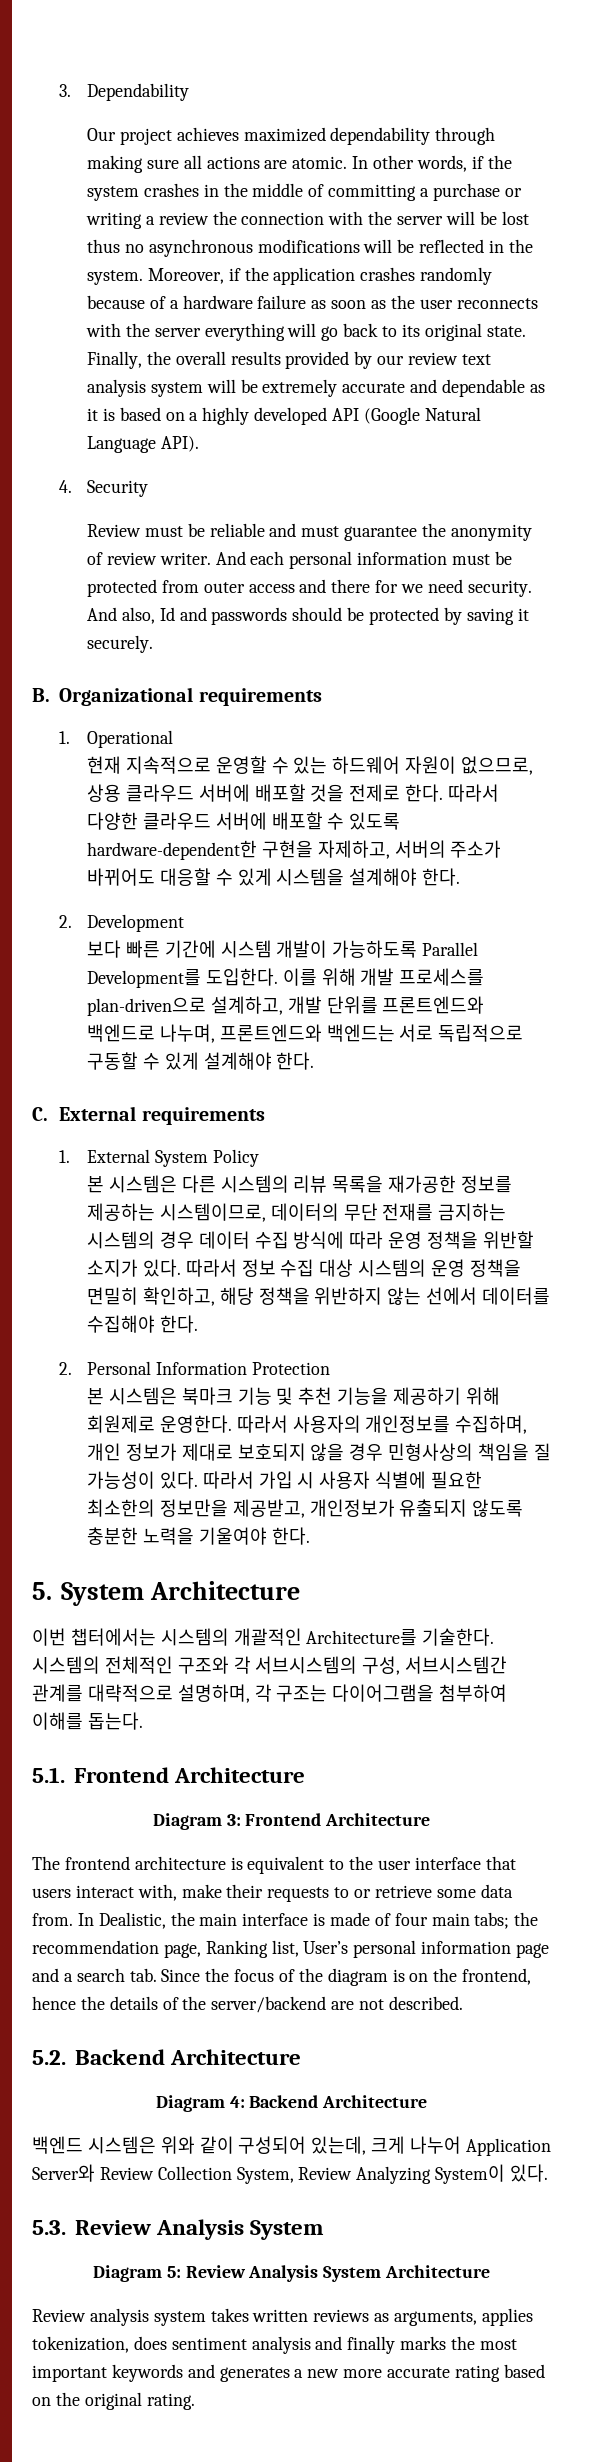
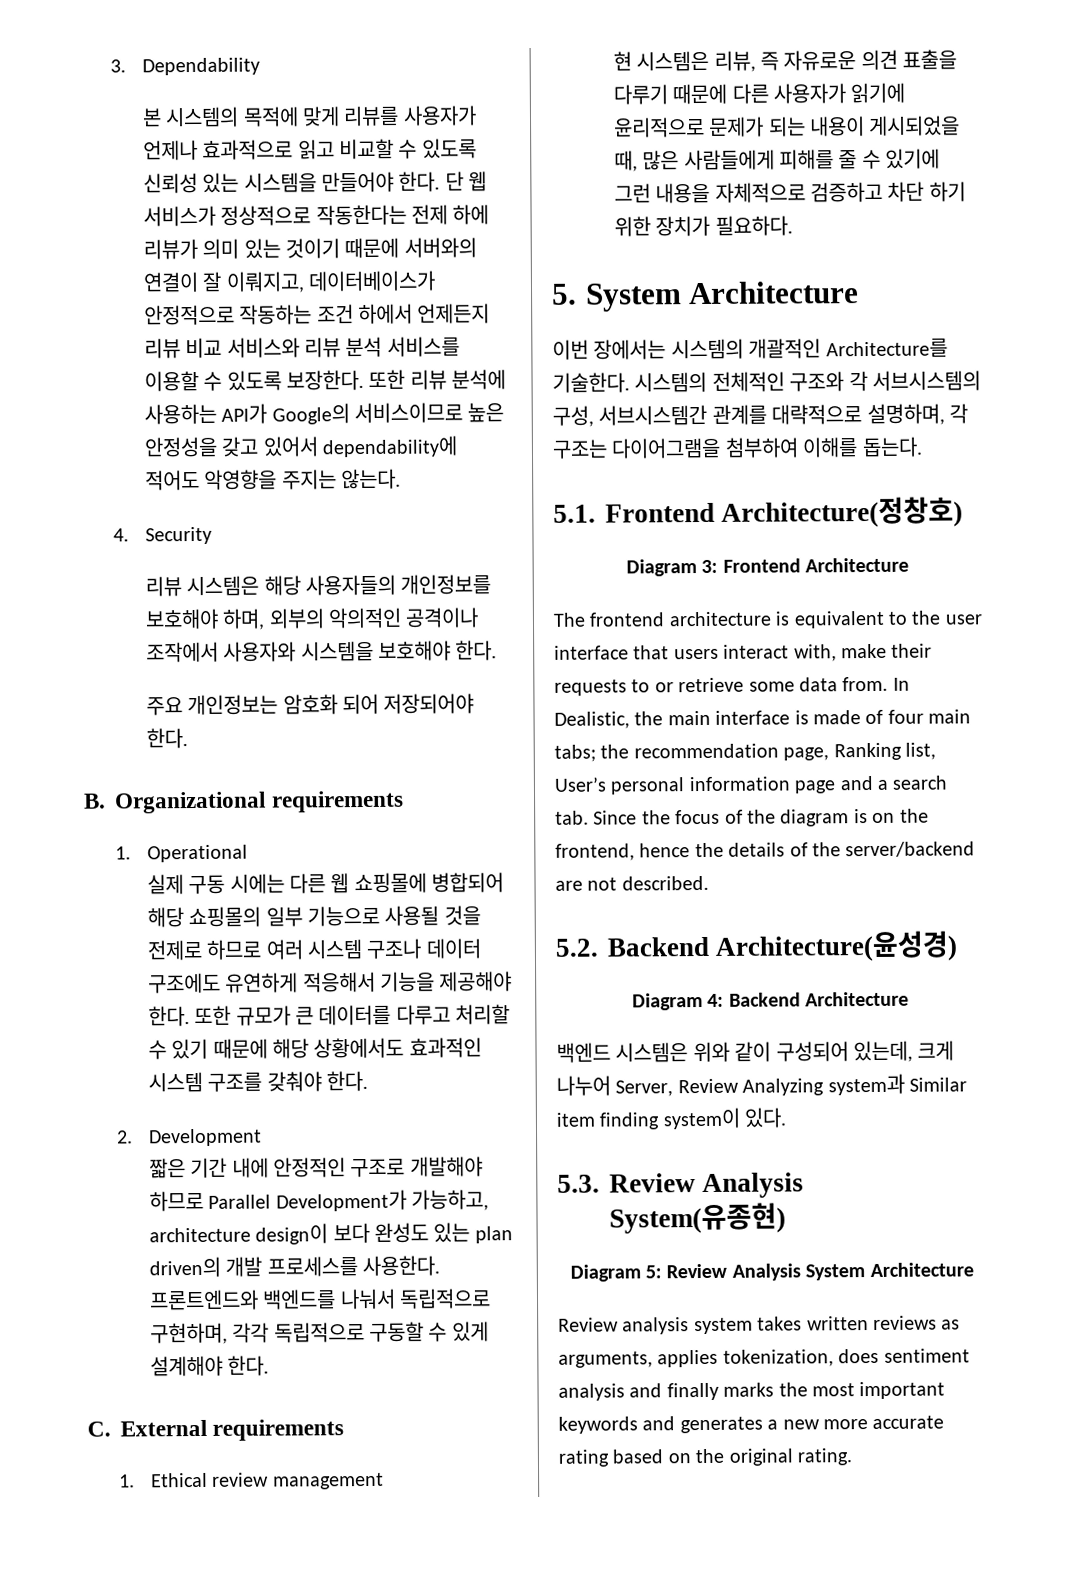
- Our project achieves maximized dependability through making sure all actions are atomic. In other words, if the system crashes in the middle of committing a purchase or writing a review the connection with the server will be lost thus no asynchronous modifications will be reflected in the system. Moreover, if the application crashes randomly because of a hardware failure as soon as the user reconnects with the server everything will go back to its original state. Finally, the overall results provided by our review text analysis system will be extremely accurate and dependable as it is based on a highly developed API (Google Natural Language API).
+ 본 시스템의 목적에 맞게 리뷰를 사용자가 언제나 효과적으로 읽고 비교할 수 있도록 신뢰성 있는 시스템을 만들어야 한다. 단 웹 서비스가 정상적으로 작동한다는 전제 하에 리뷰가 의미 있는 것이기 때문에 서버와의 연결이 잘 이뤄지고, 데이터베이스가 안정적으로 작동하는 조건 하에서 언제든지 리뷰 비교 서비스와 리뷰 분석 서비스를 이용할 수 있도록 보장한다. 또한 리뷰 분석에 사용하는 API가 Google의 서비스이므로 높은 안정성을 갖고 있어서 dependability에 적어도 악영향을 주지는 않는다.
  4. Security
- Review must be reliable and must guarantee the anonymity of review writer. And each personal information must be protected from outer access and there for we need security. And also, Id and passwords should be protected by saving it securely.
+ 리뷰 시스템은 해당 사용자들의 개인정보를 보호해야 하며, 외부의 악의적인 공격이나 조작에서 사용자와 시스템을 보호해야 한다.
+ 주요 개인정보는 암호화 되어 저장되어야 한다.
- 현재 지속적으로 운영할 수 있는 하드웨어 자원이 없으므로, 상용 클라우드 서버에 배포할 것을 전제로 한다. 따라서 다양한 클라우드 서버에 배포할 수 있도록 hardware-dependent한 구현을 자제하고, 서버의 주소가 바뀌어도 대응할 수 있게 시스템을 설계해야 한다.
+ 실제 구동 시에는 다른 웹 쇼핑몰에 병합되어 해당 쇼핑몰의 일부 기능으로 사용될 것을 전제로 하므로 여러 시스템 구조나 데이터 구조에도 유연하게 적응해서 기능을 제공해야 한다. 또한 규모가 큰 데이터를 다루고 처리할 수 있기 때문에 해당 상황에서도 효과적인 시스템 구조를 갖춰야 한다.
  2. Development
- 보다 빠른 기간에 시스템 개발이 가능하도록 Parallel Development를 도입한다. 이를 위해 개발 프로세스를 plan-driven으로 설계하고, 개발 단위를 프론트엔드와 백엔드로 나누며, 프론트엔드와 백엔드는 서로 독립적으로 구동할 수 있게 설계해야 한다.
+ 짧은 기간 내에 안정적인 구조로 개발해야 하므로 Parallel Development가 가능하고, architecture design이 보다 완성도 있는 plan driven의 개발 프로세스를 사용한다. 프론트엔드와 백엔드를 나눠서 독립적으로 구현하며, 각각 독립적으로 구동할 수 있게 설계해야 한다.
- 1. External System Policy
- 본 시스템은 다른 시스템의 리뷰 목록을 재가공한 정보를 제공하는 시스템이므로, 데이터의 무단 전재를 금지하는 시스템의 경우 데이터 수집 방식에 따라 운영 정책을 위반할 소지가 있다. 따라서 정보 수집 대상 시스템의 운영 정책을 면밀히 확인하고, 해당 정책을 위반하지 않는 선에서 데이터를 수집해야 한다.
- 2. Personal Information Protection
- 본 시스템은 북마크 기능 및 추천 기능을 제공하기 위해 회원제로 운영한다. 따라서 사용자의 개인정보를 수집하며, 개인 정보가 제대로 보호되지 않을 경우 민형사상의 책임을 질 가능성이 있다. 따라서 가입 시 사용자 식별에 필요한 최소한의 정보만을 제공받고, 개인정보가 유출되지 않도록 충분한 노력을 기울여야 한다.
+ 1. Ethical review management
+ 현 시스템은 리뷰, 즉 자유로운 의견 표출을 다루기 때문에 다른 사용자가 읽기에 윤리적으로 문제가 되는 내용이 게시되었을 때, 많은 사람들에게 피해를 줄 수 있기에 그런 내용을 자체적으로 검증하고 차단 하기 위한 장치가 필요하다.
- 이번 챕터에서는 시스템의 개괄적인 Architecture를 기술한다.
+ 이번 장에서는 시스템의 개괄적인 Architecture를 기술한다.
- 5.1. Frontend Architecture
+ 5.1. Frontend Architecture(정창호)
- 5.2. Backend Architecture
+ 5.2. Backend Architecture(윤성경)
- 백엔드 시스템은 위와 같이 구성되어 있는데, 크게 나누어 Application Server와 Review Collection System, Review Analyzing System이 있다.
+ 백엔드 시스템은 위와 같이 구성되어 있는데, 크게 나누어 Server, Review Analyzing system과 Similar item finding system이 있다.
- 5.3. Review Analysis System
+ 5.3. Review Analysis System(유종현)

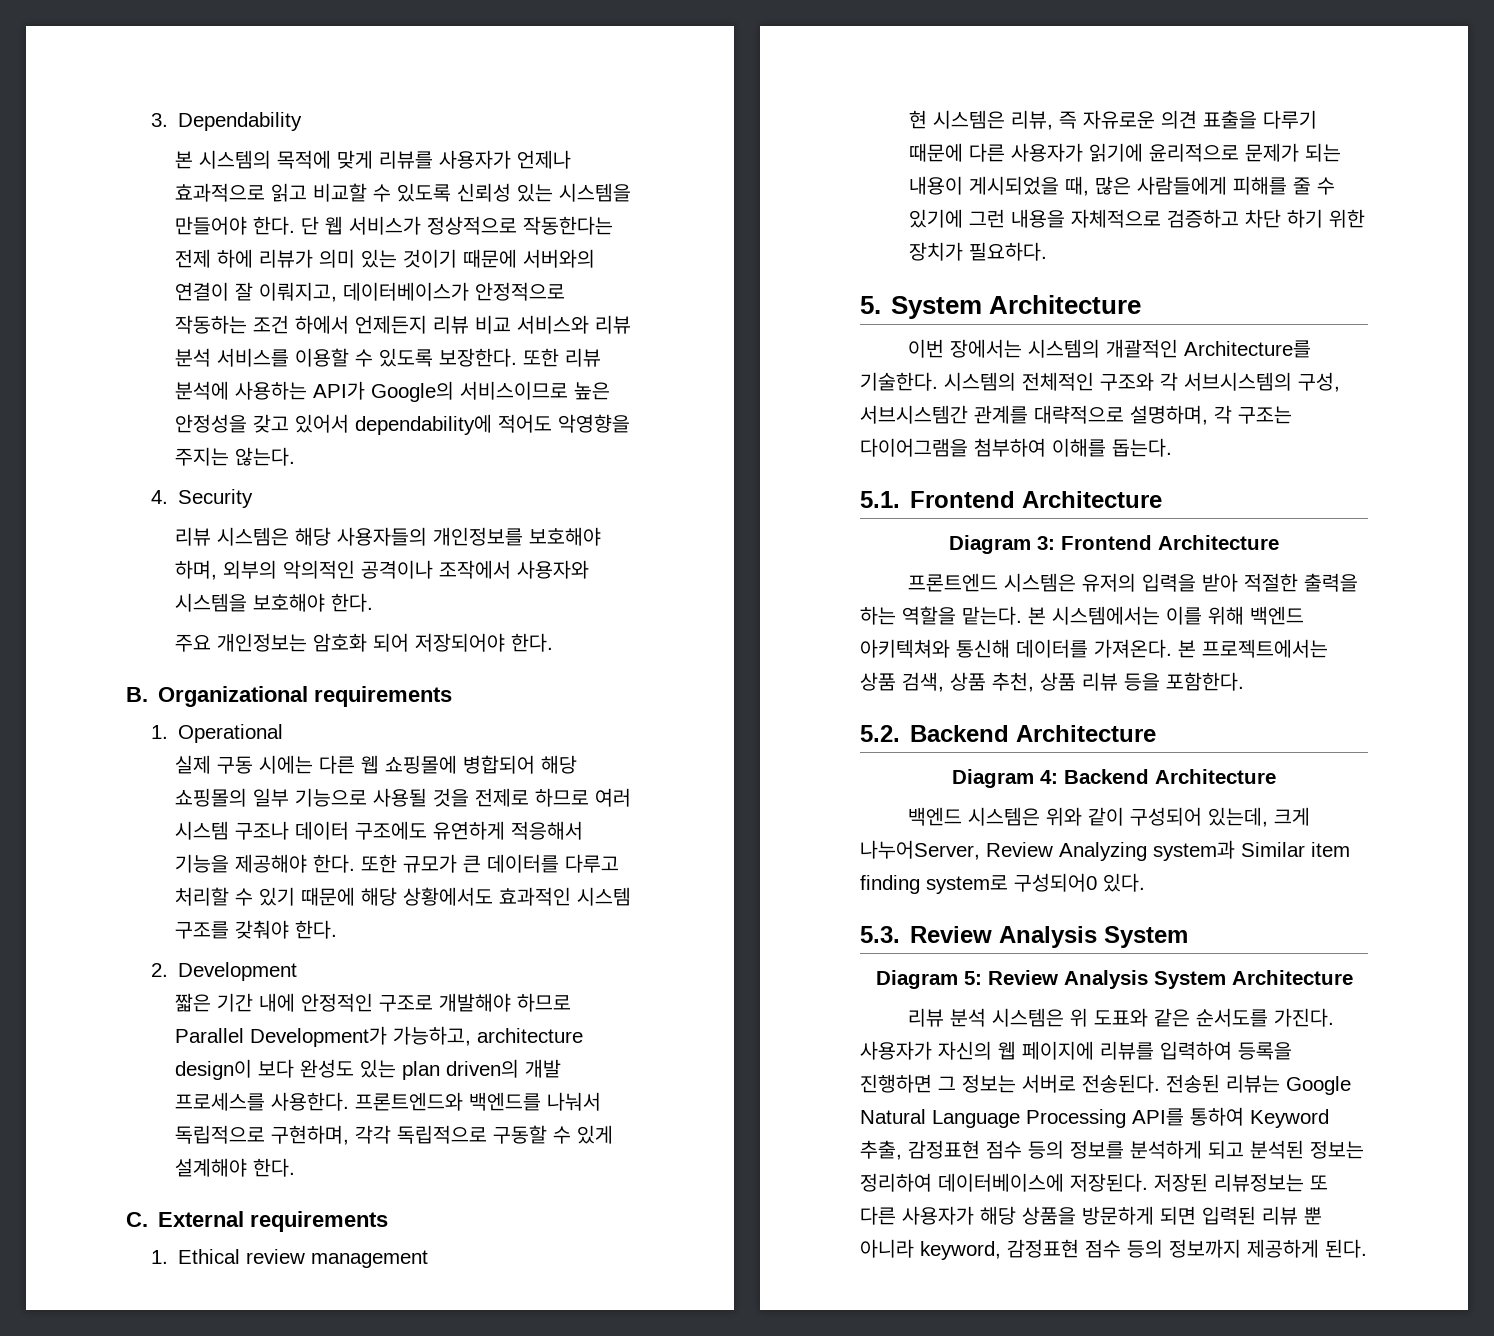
- 5.1. Frontend Architecture(정창호)
+ 5.1. Frontend Architecture
- The frontend architecture is equivalent to the user interface that users interact with, make their requests to or retrieve some data from. In Dealistic, the main interface is made of four main tabs; the recommendation page, Ranking list, User’s personal information page and a search tab. Since the focus of the diagram is on the frontend, hence the details of the server/backend are not described.
+ 프론트엔드 시스템은 유저의 입력을 받아 적절한 출력을 하는 역할을 맡는다. 본 시스템에서는 이를 위해 백엔드 아키텍쳐와 통신해 데이터를 가져온다. 본 프로젝트에서는 상품 검색, 상품 추천, 상품 리뷰 등을 포함한다.
- 5.2. Backend Architecture(윤성경)
+ 5.2. Backend Architecture
- 백엔드 시스템은 위와 같이 구성되어 있는데, 크게 나누어 Server, Review Analyzing system과 Similar item finding system이 있다.
+ 백엔드 시스템은 위와 같이 구성되어 있는데, 크게 나누어Server, Review Analyzing system과 Similar item finding system로 구성되어0 있다.
- 5.3. Review Analysis System(유종현)
+ 5.3. Review Analysis System
- Review analysis system takes written reviews as arguments, applies tokenization, does sentiment analysis and finally marks the most important keywords and generates a new more accurate rating based on the original rating.
+ 리뷰 분석 시스템은 위 도표와 같은 순서도를 가진다. 사용자가 자신의 웹 페이지에 리뷰를 입력하여 등록을 진행하면 그 정보는 서버로 전송된다. 전송된 리뷰는 Google Natural Language Processing API를 통하여 Keyword 추출, 감정표현 점수 등의 정보를 분석하게 되고 분석된 정보는 정리하여 데이터베이스에 저장된다. 저장된 리뷰정보는 또 다른 사용자가 해당 상품을 방문하게 되면 입력된 리뷰 뿐 아니라 keyword, 감정표현 점수 등의 정보까지 제공하게 된다.

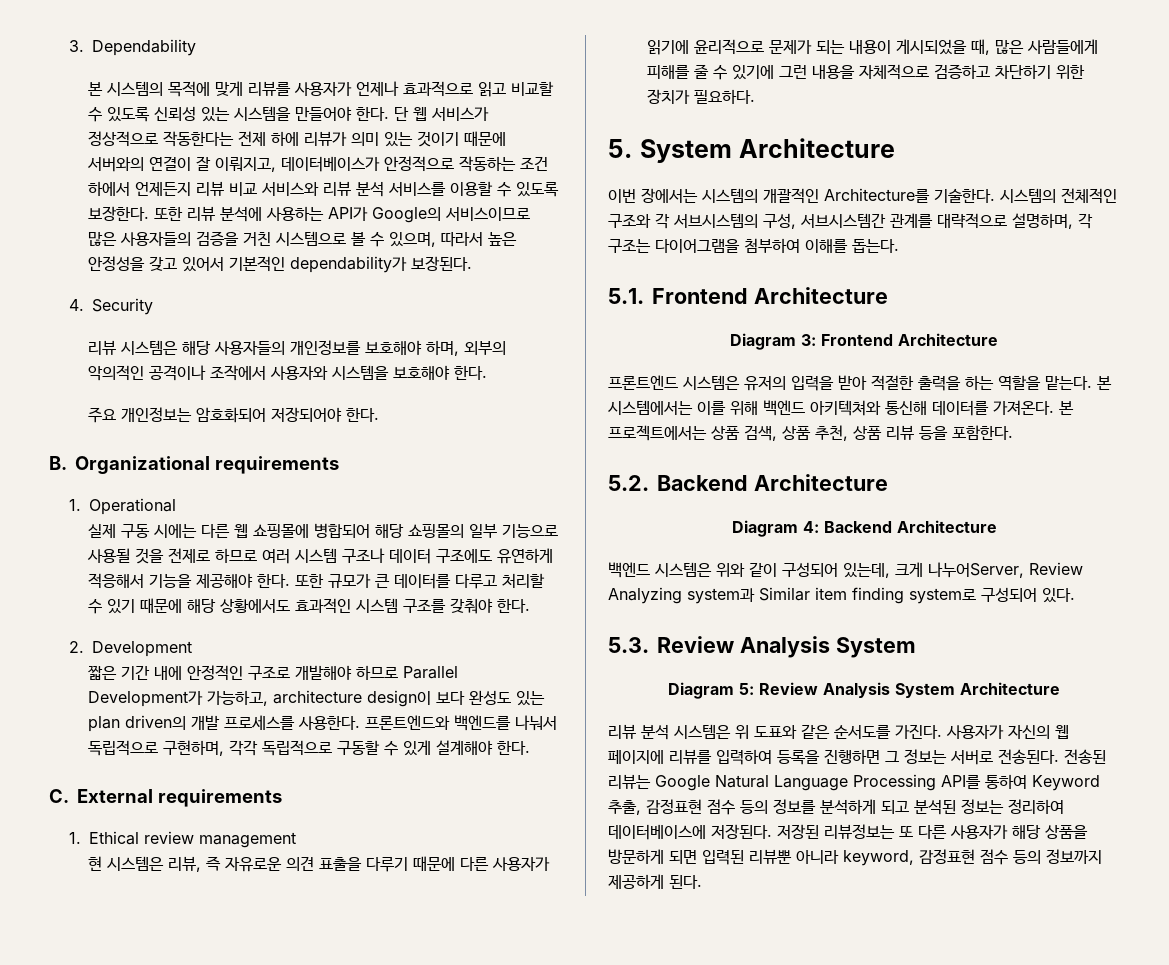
- 또한 리뷰 분석에 사용하는 API가 Google의 서비스이므로 높은 안정성을 갖고 있어서 dependability에 적어도 악영향을 주지는 않는다.
+ 또한 리뷰 분석에 사용하는 API가 Google의 서비스이므로 많은 사용자들의 검증을 거친 시스템으로 볼 수 있으며, 따라서 높은 안정성을 갖고 있어서 기본적인 dependability가 보장된다.
- 주요 개인정보는 암호화 되어 저장되어야 한다.
+ 주요 개인정보는 암호화되어 저장되어야 한다.
- 현 시스템은 리뷰, 즉 자유로운 의견 표출을 다루기 때문에 다른 사용자가 읽기에 윤리적으로 문제가 되는 내용이 게시되었을 때, 많은 사람들에게 피해를 줄 수 있기에 그런 내용을 자체적으로 검증하고 차단 하기 위한 장치가 필요하다.
+ 현 시스템은 리뷰, 즉 자유로운 의견 표출을 다루기 때문에 다른 사용자가 읽기에 윤리적으로 문제가 되는 내용이 게시되었을 때, 많은 사람들에게 피해를 줄 수 있기에 그런 내용을 자체적으로 검증하고 차단하기 위한 장치가 필요하다.
- 백엔드 시스템은 위와 같이 구성되어 있는데, 크게 나누어Server, Review Analyzing system과 Similar item finding system로 구성되어0 있다.
+ 백엔드 시스템은 위와 같이 구성되어 있는데, 크게 나누어Server, Review Analyzing system과 Similar item finding system로 구성되어 있다.
- 저장된 리뷰정보는 또 다른 사용자가 해당 상품을 방문하게 되면 입력된 리뷰 뿐 아니라 keyword, 감정표현 점수 등의 정보까지 제공하게 된다.
+ 저장된 리뷰정보는 또 다른 사용자가 해당 상품을 방문하게 되면 입력된 리뷰뿐 아니라 keyword, 감정표현 점수 등의 정보까지 제공하게 된다.

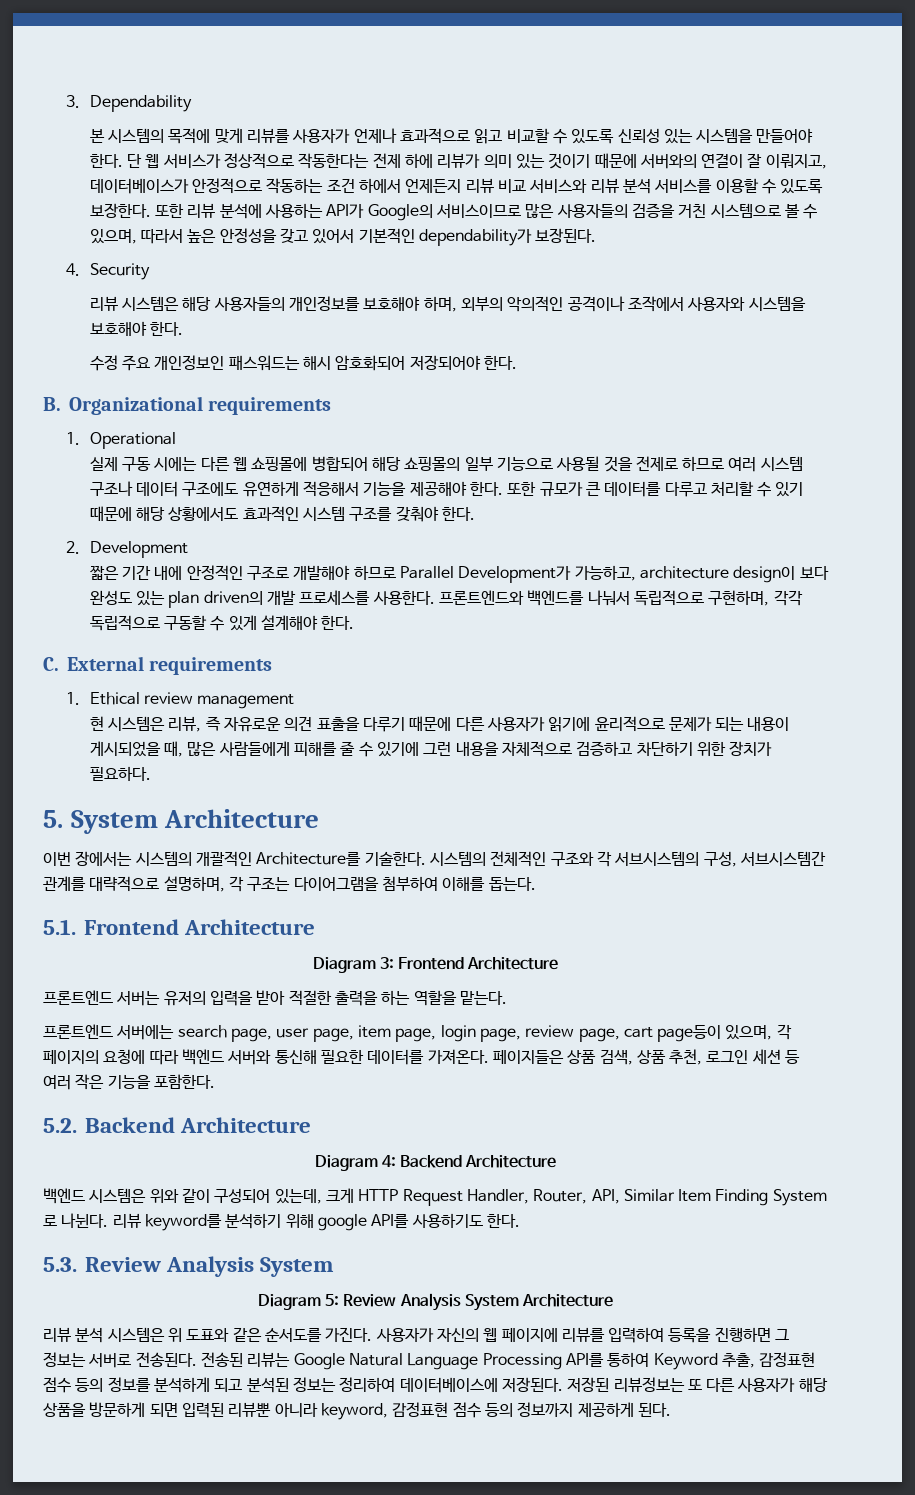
- 주요 개인정보는 암호화되어 저장되어야 한다.
+ 수정 주요 개인정보인 패스워드는 해시 암호화되어 저장되어야 한다.
- 프론트엔드 시스템은 유저의 입력을 받아 적절한 출력을 하는 역할을 맡는다. 본 시스템에서는 이를 위해 백엔드 아키텍쳐와 통신해 데이터를 가져온다. 본 프로젝트에서는 상품 검색, 상품 추천, 상품 리뷰 등을 포함한다.
+ 프론트엔드 서버는 유저의 입력을 받아 적절한 출력을 하는 역할을 맡는다.
+ 프론트엔드 서버에는 search page, user page, item page, login page, review page, cart page등이 있으며, 각 페이지의 요청에 따라 백엔드 서버와 통신해 필요한 데이터를 가져온다. 페이지들은 상품 검색, 상품 추천, 로그인 세션 등 여러 작은 기능을 포함한다.
- 백엔드 시스템은 위와 같이 구성되어 있는데, 크게 나누어Server, Review Analyzing system과 Similar item finding system로 구성되어 있다.
+ 백엔드 시스템은 위와 같이 구성되어 있는데, 크게 HTTP Request Handler, Router, API, Similar Item Finding System 로 나뉜다. 리뷰 keyword를 분석하기 위해 google API를 사용하기도 한다.

